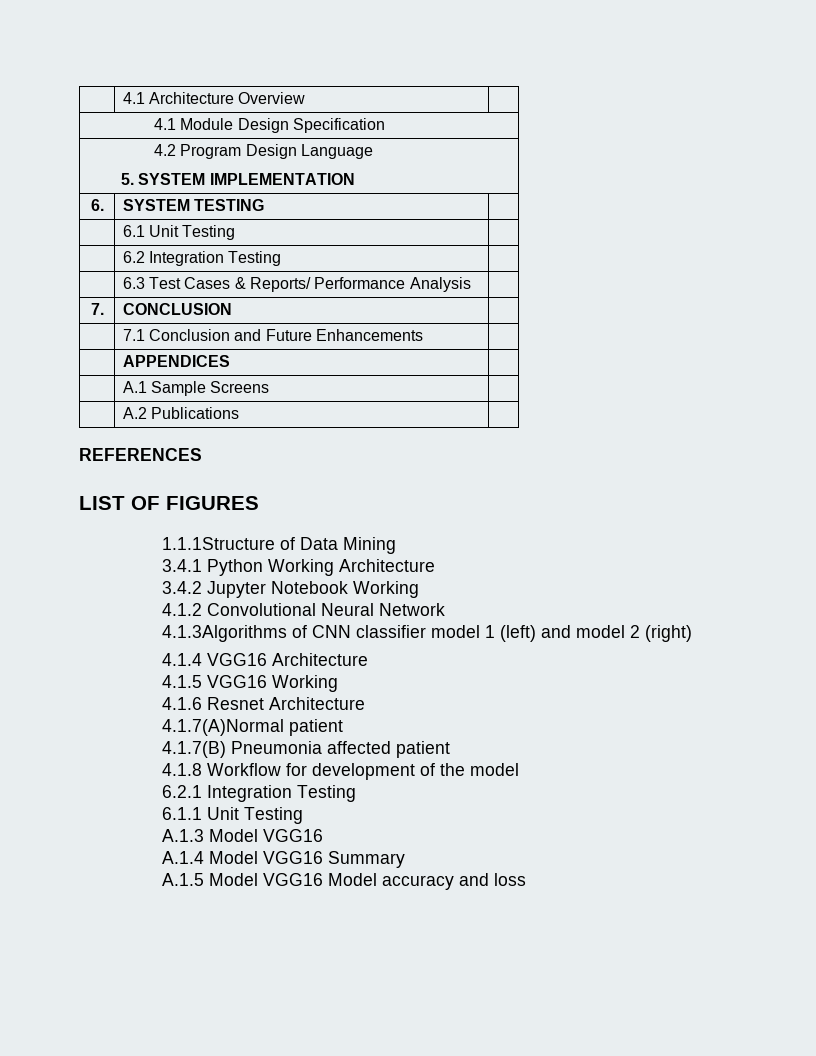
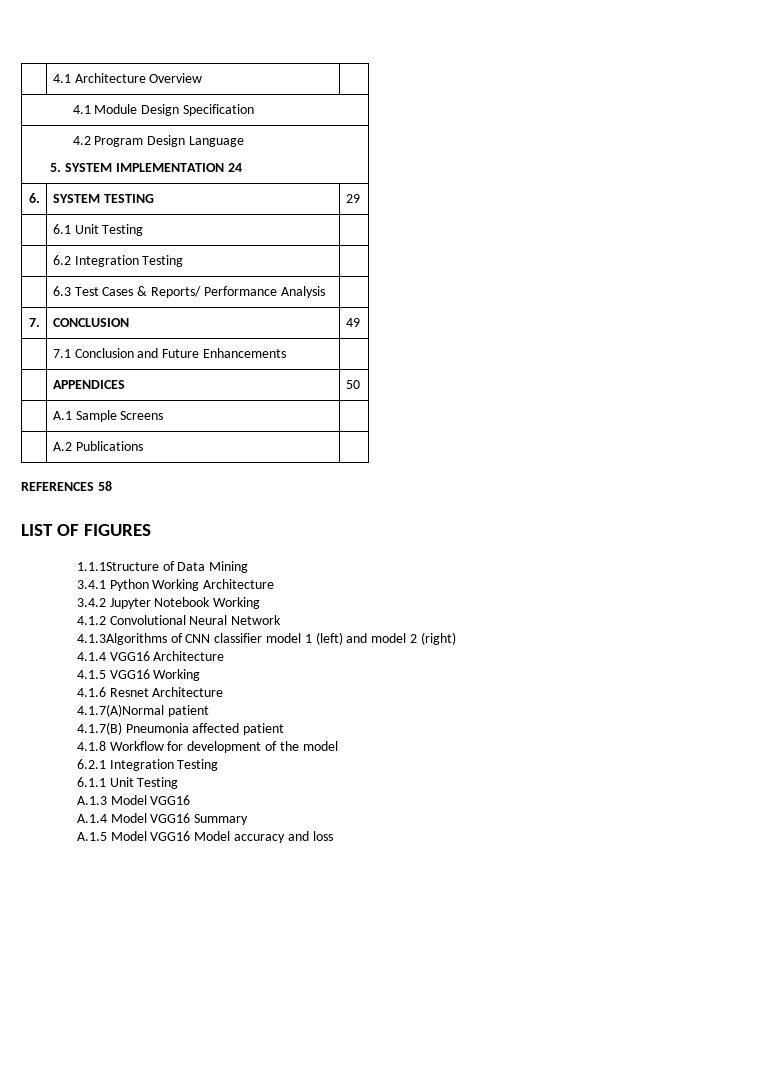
  4.2 Program Design Language
- 5. SYSTEM IMPLEMENTATION
+ 5. SYSTEM IMPLEMENTATION 24
- 6. | SYSTEM TESTING |
+ 6. | SYSTEM TESTING | 29
- 7. | CONCLUSION |
+ 7. | CONCLUSION | 49
- | APPENDICES |
+ | APPENDICES | 50
- REFERENCES
+ REFERENCES 58

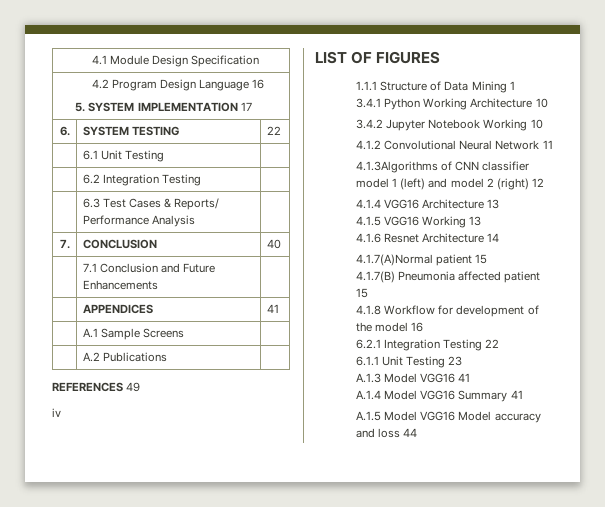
- | 4.1 Architecture Overview |
- 4.2 Program Design Language
- 5. SYSTEM IMPLEMENTATION 24
+ 4.2 Program Design Language 16
+ 5. SYSTEM IMPLEMENTATION 17
- 6. | SYSTEM TESTING | 29
+ 6. | SYSTEM TESTING | 22
- 7. | CONCLUSION | 49
+ 7. | CONCLUSION | 40
- | APPENDICES | 50
+ | APPENDICES | 41
- REFERENCES 58
+ REFERENCES 49
+ iv
- 1.1.1Structure of Data Mining
+ 1.1.1 Structure of Data Mining 1
- 3.4.1 Python Working Architecture
+ 3.4.1 Python Working Architecture 10
- 3.4.2 Jupyter Notebook Working
+ 3.4.2 Jupyter Notebook Working 10
- 4.1.2 Convolutional Neural Network
+ 4.1.2 Convolutional Neural Network 11
- 4.1.3Algorithms of CNN classifier model 1 (left) and model 2 (right)
+ 4.1.3Algorithms of CNN classifier model 1 (left) and model 2 (right) 12
- 4.1.4 VGG16 Architecture
+ 4.1.4 VGG16 Architecture 13
- 4.1.5 VGG16 Working
+ 4.1.5 VGG16 Working 13
- 4.1.6 Resnet Architecture
+ 4.1.6 Resnet Architecture 14
- 4.1.7(A)Normal patient
+ 4.1.7(A)Normal patient 15
- 4.1.7(B) Pneumonia affected patient
+ 4.1.7(B) Pneumonia affected patient 15
- 4.1.8 Workflow for development of the model
+ 4.1.8 Workflow for development of the model 16
- 6.2.1 Integration Testing
+ 6.2.1 Integration Testing 22
- 6.1.1 Unit Testing
+ 6.1.1 Unit Testing 23
- A.1.3 Model VGG16
+ A.1.3 Model VGG16 41
- A.1.4 Model VGG16 Summary
+ A.1.4 Model VGG16 Summary 41
- A.1.5 Model VGG16 Model accuracy and loss
+ A.1.5 Model VGG16 Model accuracy and loss 44

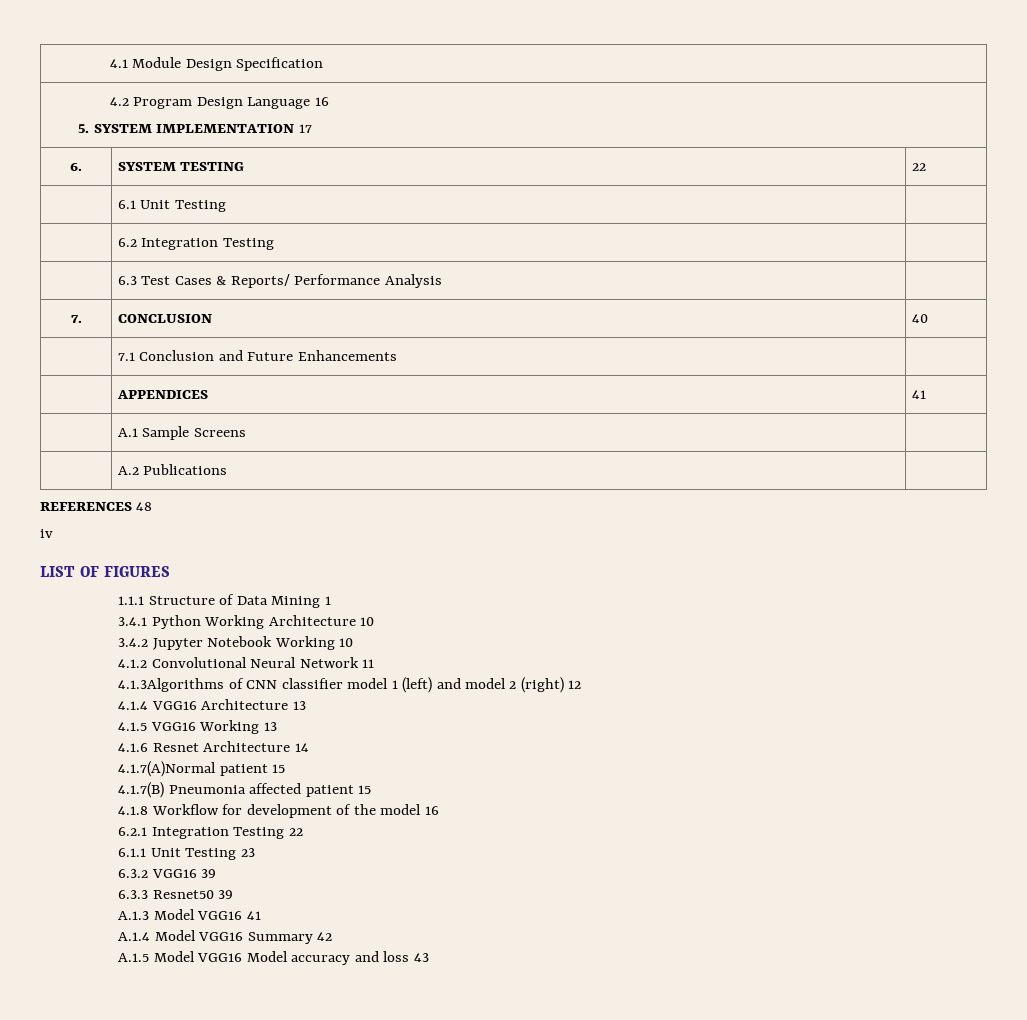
- REFERENCES 49
+ REFERENCES 48
+ 6.3.2 VGG16 39
+ 6.3.3 Resnet50 39
- A.1.4 Model VGG16 Summary 41
+ A.1.4 Model VGG16 Summary 42
- A.1.5 Model VGG16 Model accuracy and loss 44
+ A.1.5 Model VGG16 Model accuracy and loss 43

